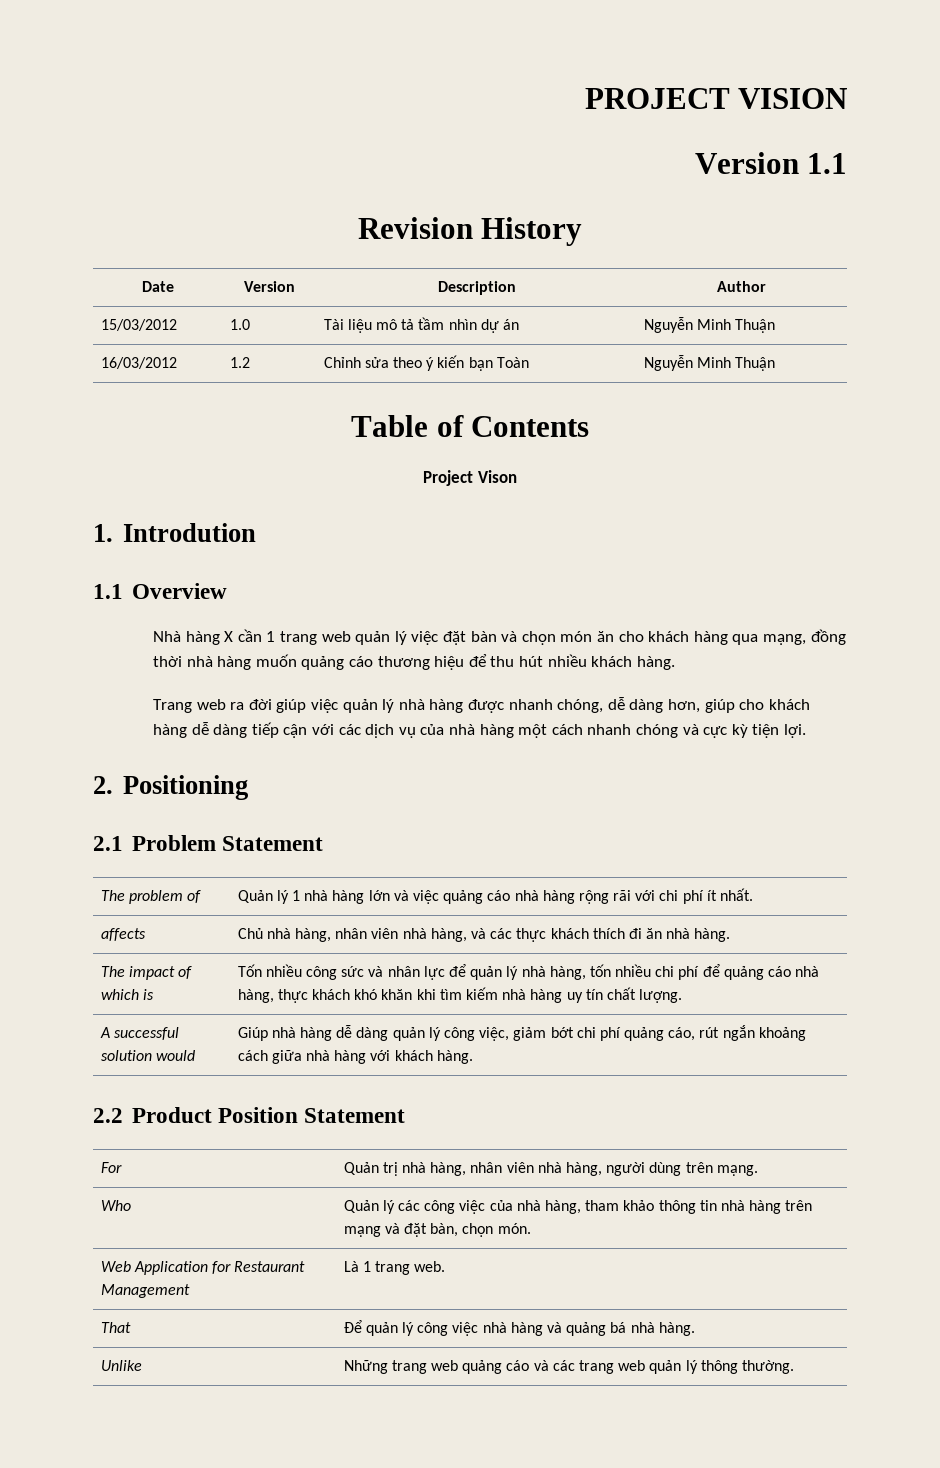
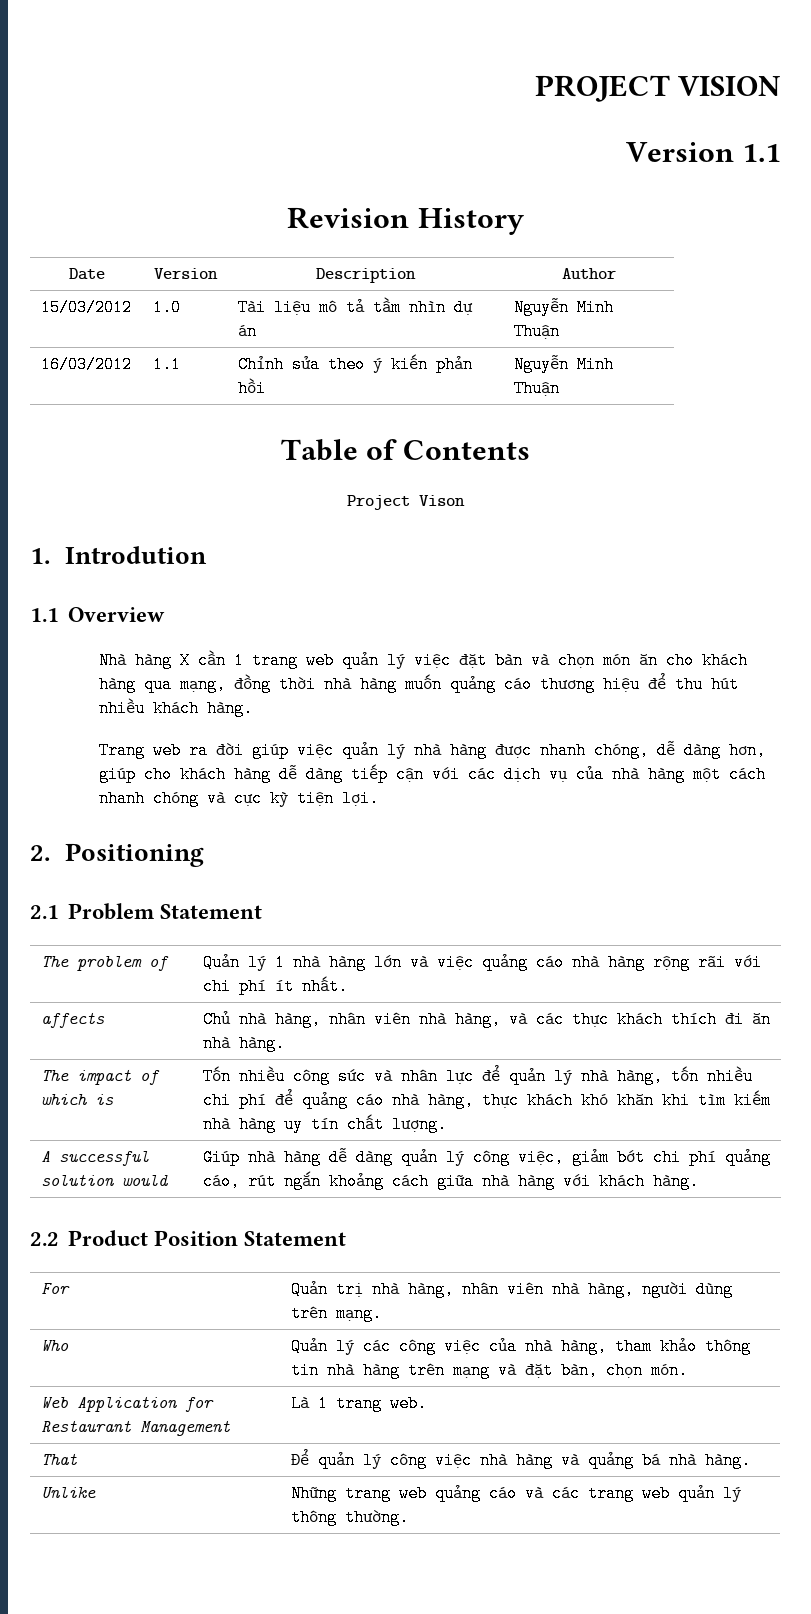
- 16/03/2012 | 1.2 | Chỉnh sửa theo ý kiến bạn Toàn | Nguyễn Minh Thuận
+ 16/03/2012 | 1.1 | Chỉnh sửa theo ý kiến phản hồi | Nguyễn Minh Thuận

